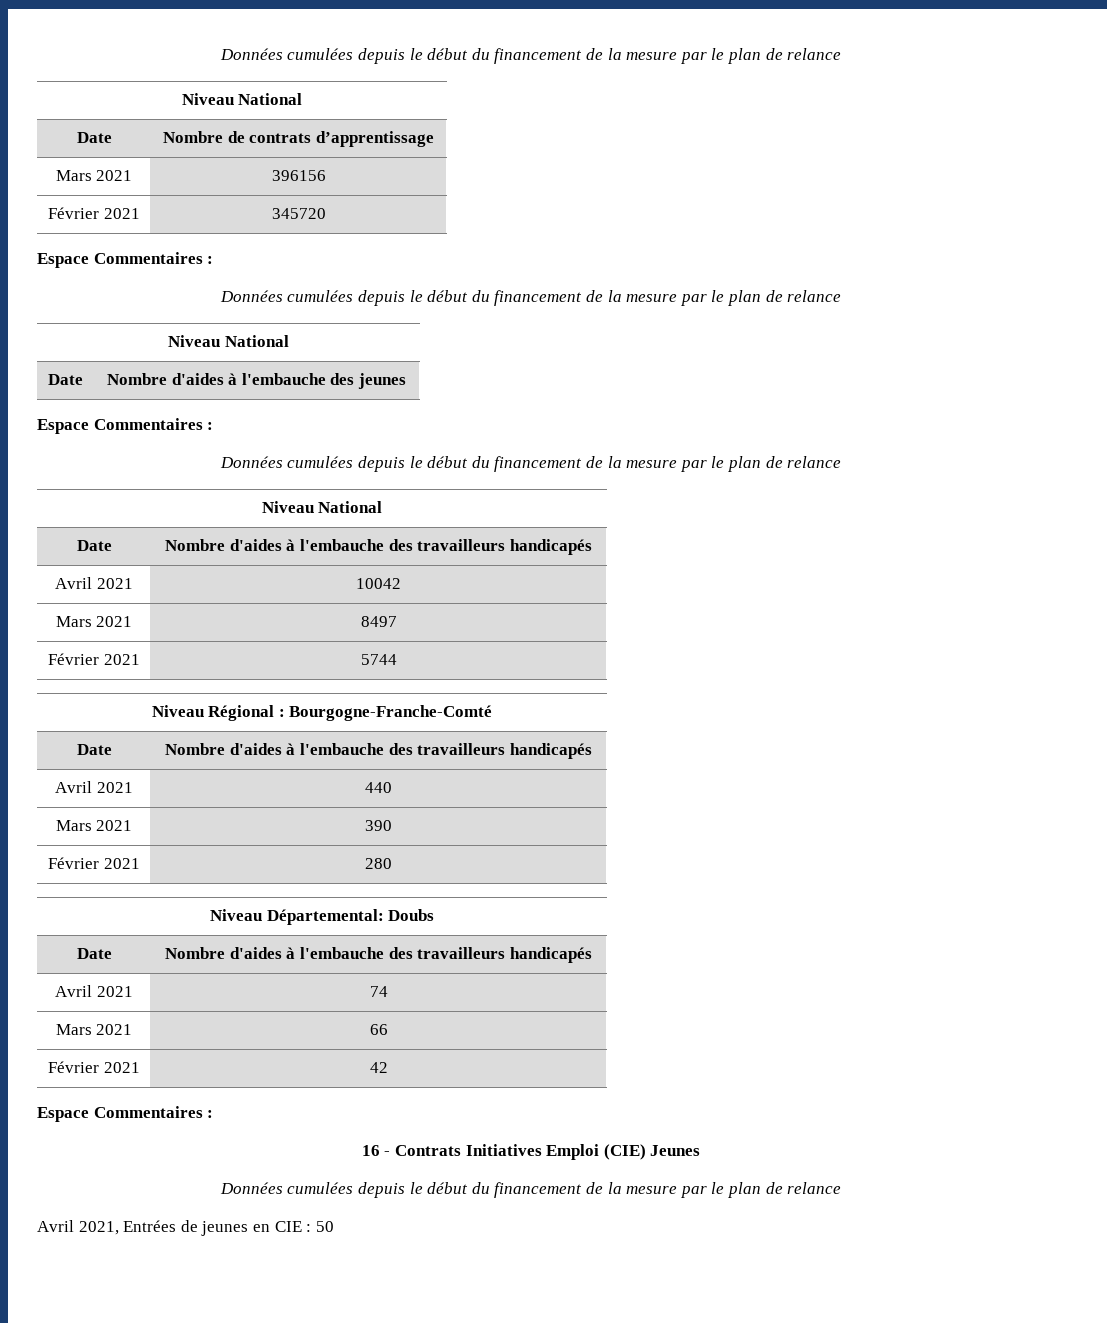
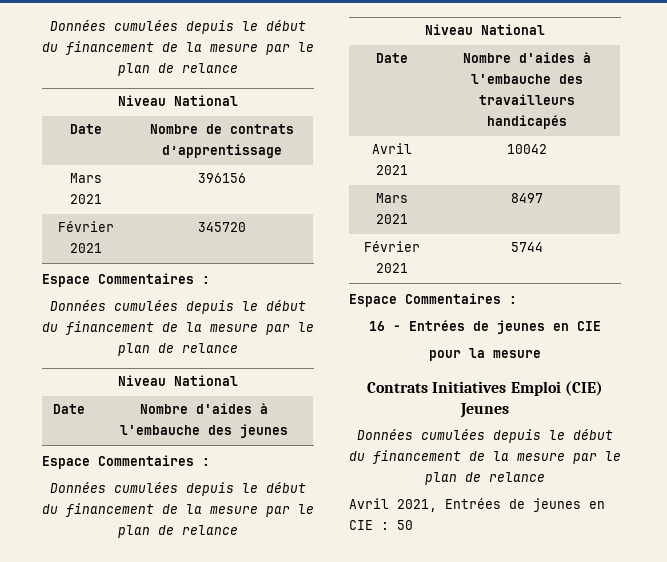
- Niveau Régional : Bourgogne-Franche-Comté
- Date | Nombre d'aides à l'embauche des travailleurs handicapés
- Avril 2021 | 440
- Mars 2021 | 390
- Février 2021 | 280
- Niveau Départemental: Doubs
- Date | Nombre d'aides à l'embauche des travailleurs handicapés
- Avril 2021 | 74
- Mars 2021 | 66
- Février 2021 | 42
- 16 - Contrats Initiatives Emploi (CIE) Jeunes
+ 16 - Entrées de jeunes en CIE
+ pour la mesure
+ Contrats Initiatives Emploi (CIE) Jeunes

